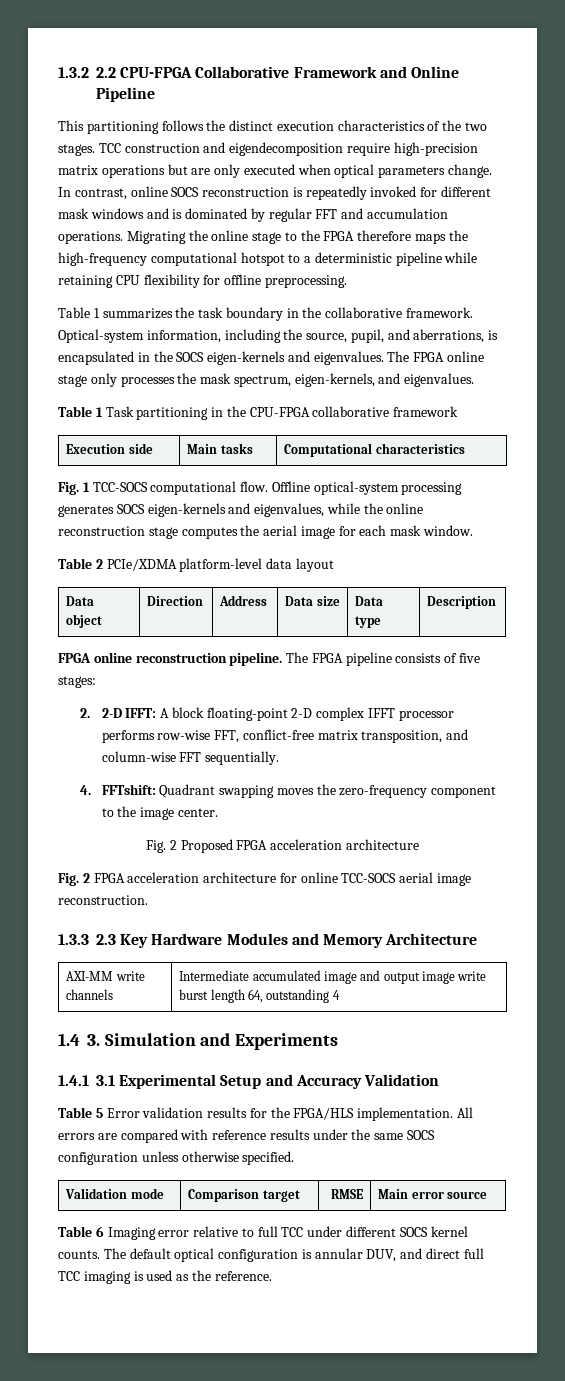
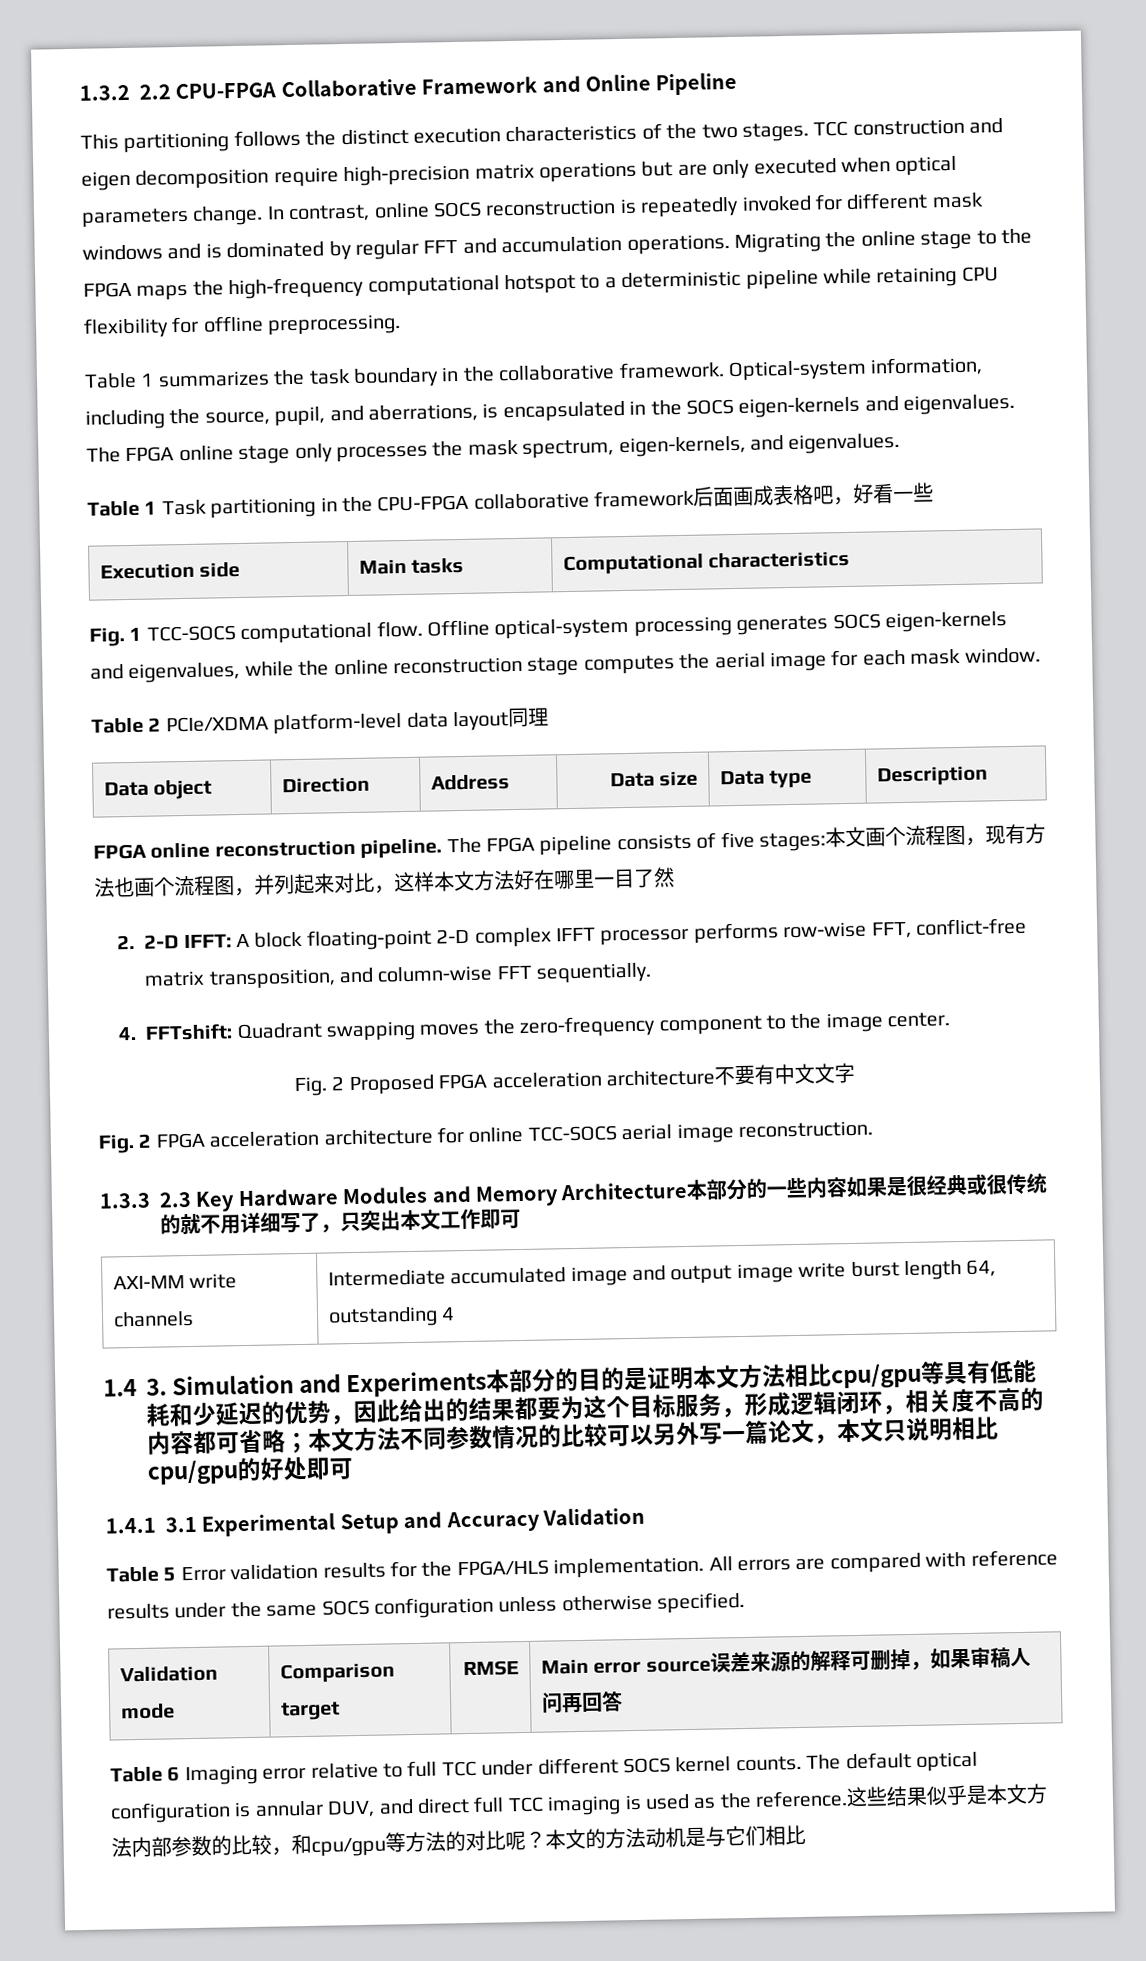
- TCC construction and eigendecomposition require high-precision matrix operations but are only executed when optical parameters change.
+ TCC construction and eigen decomposition require high-precision matrix operations but are only executed when optical parameters change.
- Migrating the online stage to the FPGA therefore maps the high-frequency computational hotspot to a deterministic pipeline while retaining CPU flexibility for offline preprocessing.
+ Migrating the online stage to the FPGA maps the high-frequency computational hotspot to a deterministic pipeline while retaining CPU flexibility for offline preprocessing.
- Table 1 Task partitioning in the CPU-FPGA collaborative framework
+ Table 1 Task partitioning in the CPU-FPGA collaborative framework后面画成表格吧，好看一些
- Table 2 PCIe/XDMA platform-level data layout
+ Table 2 PCIe/XDMA platform-level data layout同理
- The FPGA pipeline consists of five stages:
+ The FPGA pipeline consists of five stages:本文画个流程图，现有方法也画个流程图，并列起来对比，这样本文方法好在哪里一目了然
- Fig. 2 Proposed FPGA acceleration architecture
+ Fig. 2 Proposed FPGA acceleration architecture不要有中文文字
- 1.3.3 2.3 Key Hardware Modules and Memory Architecture
+ 1.3.3 2.3 Key Hardware Modules and Memory Architecture本部分的一些内容如果是很经典或很传统的就不用详细写了，只突出本文工作即可
- 1.4 3. Simulation and Experiments
+ 1.4 3. Simulation and Experiments本部分的目的是证明本文方法相比cpu/gpu等具有低能耗和少延迟的优势，因此给出的结果都要为这个目标服务，形成逻辑闭环，相关度不高的内容都可省略；本文方法不同参数情况的比较可以另外写一篇论文，本文只说明相比cpu/gpu的好处即可
- Validation mode | Comparison target | RMSE | Main error source
+ Validation mode | Comparison target | RMSE | Main error source误差来源的解释可删掉，如果审稿人问再回答
+ 这些结果似乎是本文方法内部参数的比较，和cpu/gpu等方法的对比呢？本文的方法动机是与它们相比

